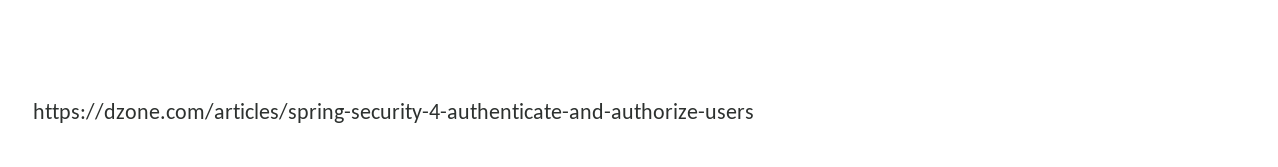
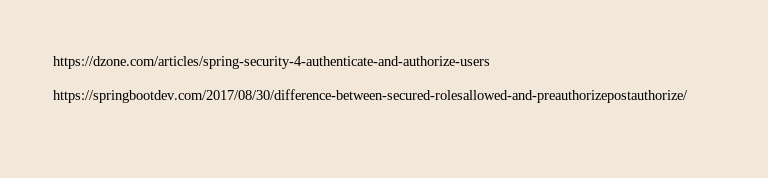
+ https://springbootdev.com/2017/08/30/difference-between-secured-rolesallowed-and-preauthorizepostauthorize/

